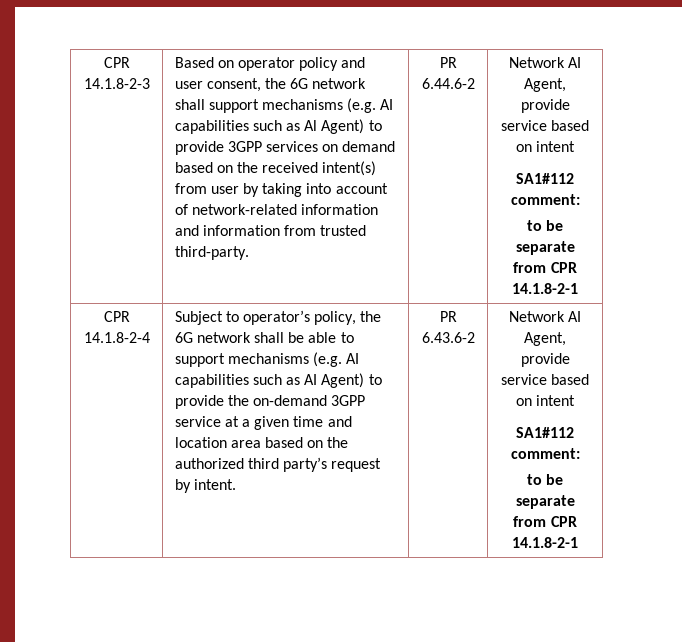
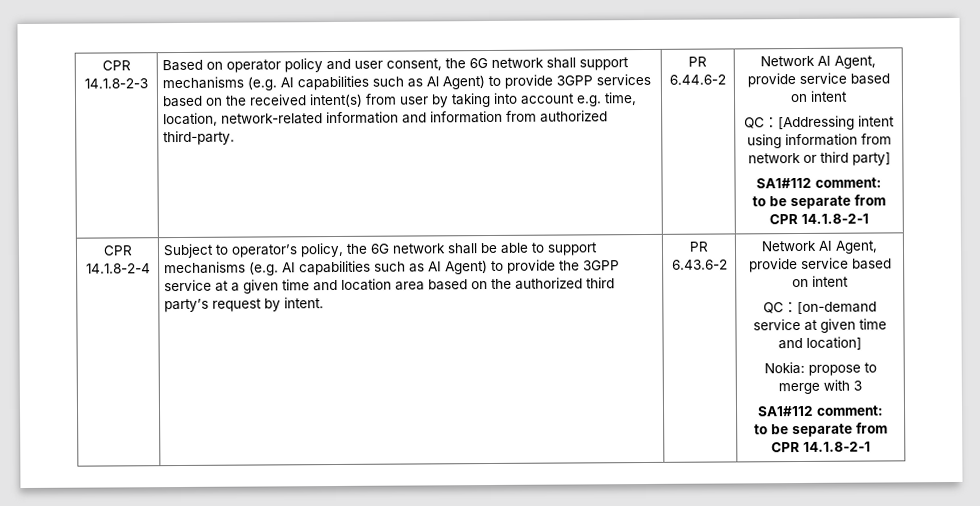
- Based on operator policy and user consent, the 6G network shall support mechanisms (e.g. AI capabilities such as Al Agent) to provide 3GPP services on demand based on the received intent(s) from user by taking into account of network-related information and information from trusted third-party.
+ Based on operator policy and user consent, the 6G network shall support mechanisms (e.g. AI capabilities such as Al Agent) to provide 3GPP services based on the received intent(s) from user by taking into account e.g. time, location, network-related information and information from authorized third-party.
+ QC：[Addressing intent using information from network or third party]
- Subject to operator’s policy, the 6G network shall be able to support mechanisms (e.g. AI capabilities such as AI Agent) to provide the on-demand 3GPP service at a given time and location area based on the authorized third party’s request by intent.
+ Subject to operator’s policy, the 6G network shall be able to support mechanisms (e.g. AI capabilities such as AI Agent) to provide the 3GPP service at a given time and location area based on the authorized third party’s request by intent.
+ QC：[on-demand service at given time and location]
+ Nokia: propose to merge with 3

